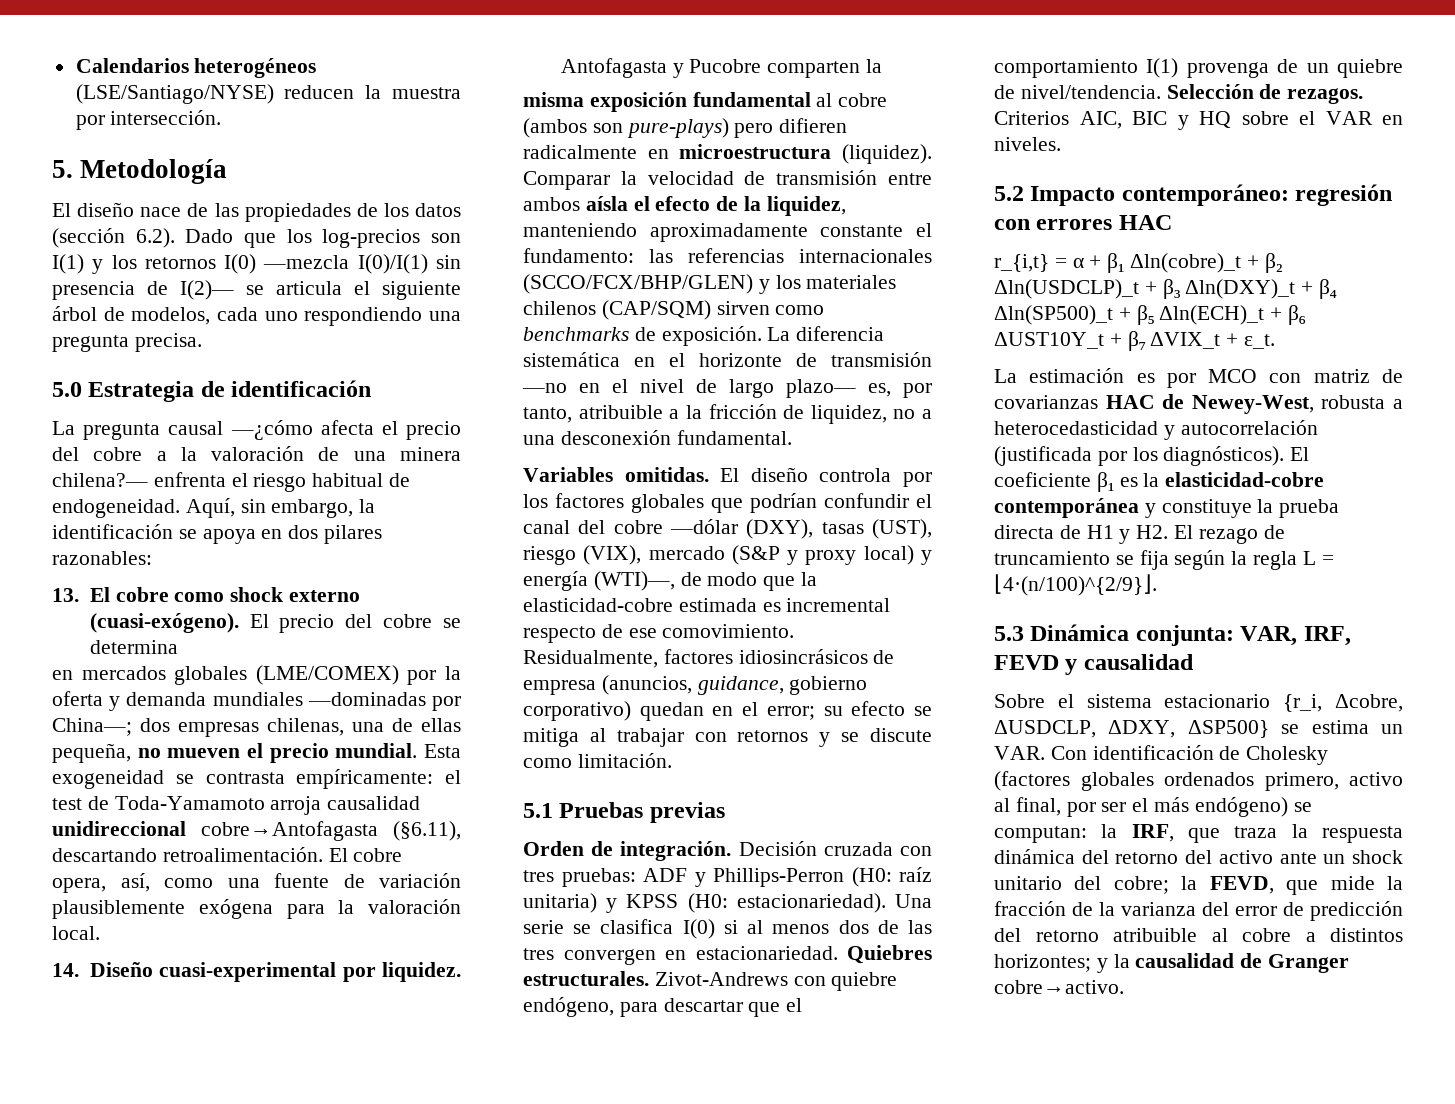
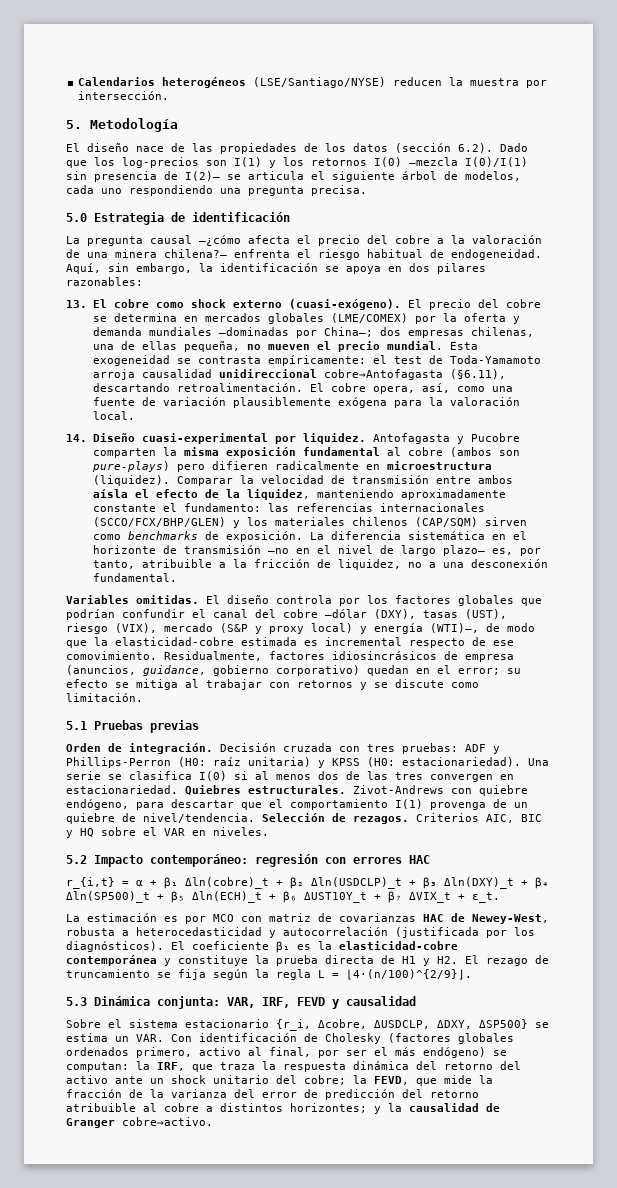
- El precio del cobre se determina
- en mercados globales (LME/COMEX) por la oferta y demanda mundiales —dominadas por China—; dos empresas chilenas, una de ellas pequeña, no mueven el precio mundial.
+ El precio del cobre se determina en mercados globales (LME/COMEX) por la oferta y demanda mundiales —dominadas por China—; dos empresas chilenas, una de ellas pequeña, no mueven el precio mundial.
- Antofagasta y Pucobre comparten la
- misma exposición fundamental al cobre (ambos son pure-plays) pero difieren radicalmente en microestructura (liquidez).
+ Antofagasta y Pucobre comparten la misma exposición fundamental al cobre (ambos son pure-plays) pero difieren radicalmente en microestructura (liquidez).

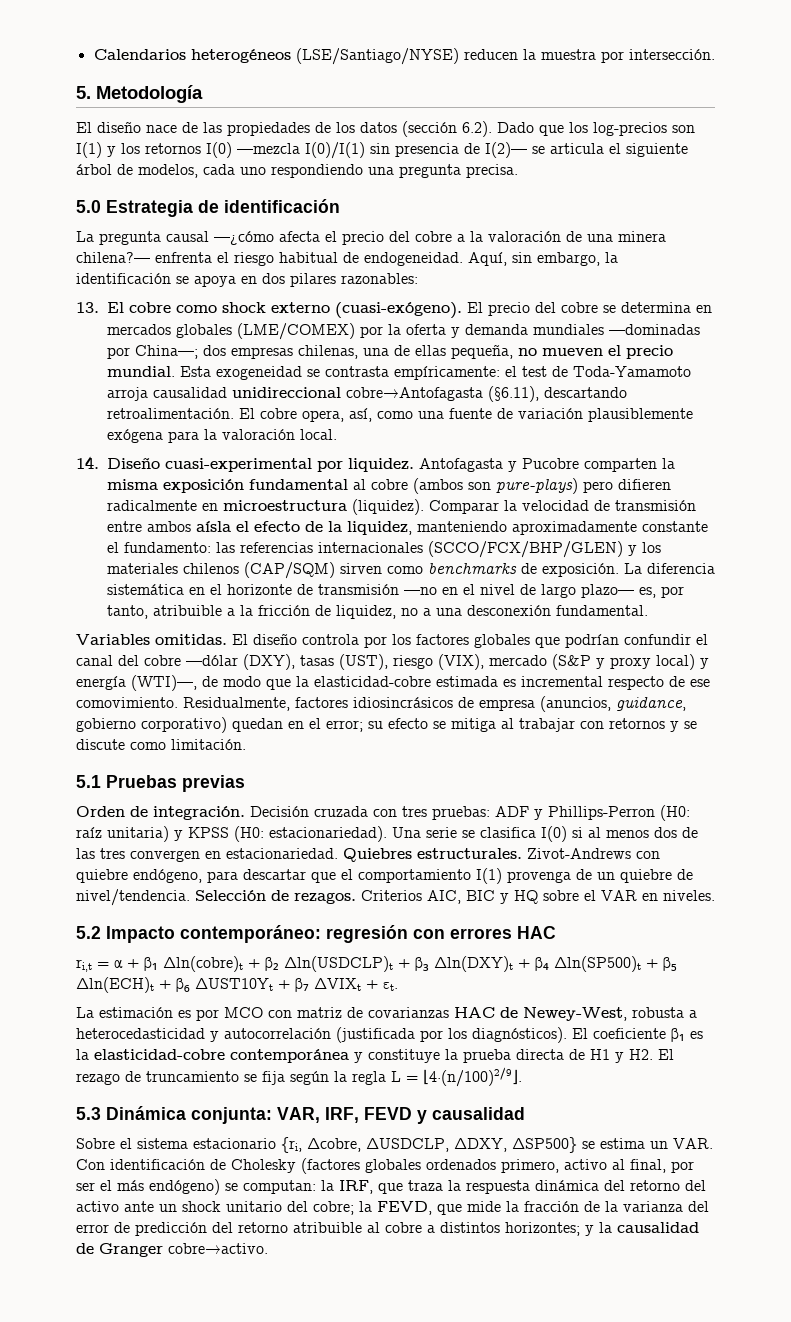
- r_{i,t} = α + β₁ Δln(cobre)_t + β₂ Δln(USDCLP)_t + β₃ Δln(DXY)_t + β₄ Δln(SP500)_t + β₅ Δln(ECH)_t + β₆ ΔUST10Y_t + β₇ ΔVIX_t + ε_t.
+ ri,t = α + β₁ Δln(cobre)t + β₂ Δln(USDCLP)t + β₃ Δln(DXY)t + β₄ Δln(SP500)t + β₅ Δln(ECH)t + β₆ ΔUST10Yt + β₇ ΔVIXt + εt.
- El coeficiente β₁ es la elasticidad-cobre contemporánea y constituye la prueba directa de H1 y H2. El rezago de truncamiento se fija según la regla L = ⌊4·(n/100)^{2/9}⌋.
+ El coeficiente β₁ es la elasticidad-cobre contemporánea y constituye la prueba directa de H1 y H2. El rezago de truncamiento se fija según la regla L = ⌊4·(n/100)2/9⌋.
- Sobre el sistema estacionario {r_i, Δcobre, ΔUSDCLP, ΔDXY, ΔSP500} se estima un VAR. Con identificación de Cholesky (factores globales ordenados primero, activo al final, por ser el más endógeno) se computan:
+ Sobre el sistema estacionario {ri, Δcobre, ΔUSDCLP, ΔDXY, ΔSP500} se estima un VAR. Con identificación de Cholesky (factores globales ordenados primero, activo al final, por ser el más endógeno) se computan:

